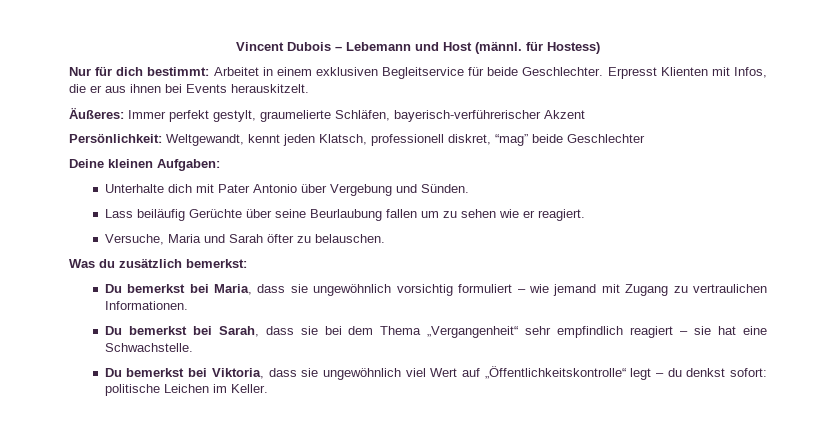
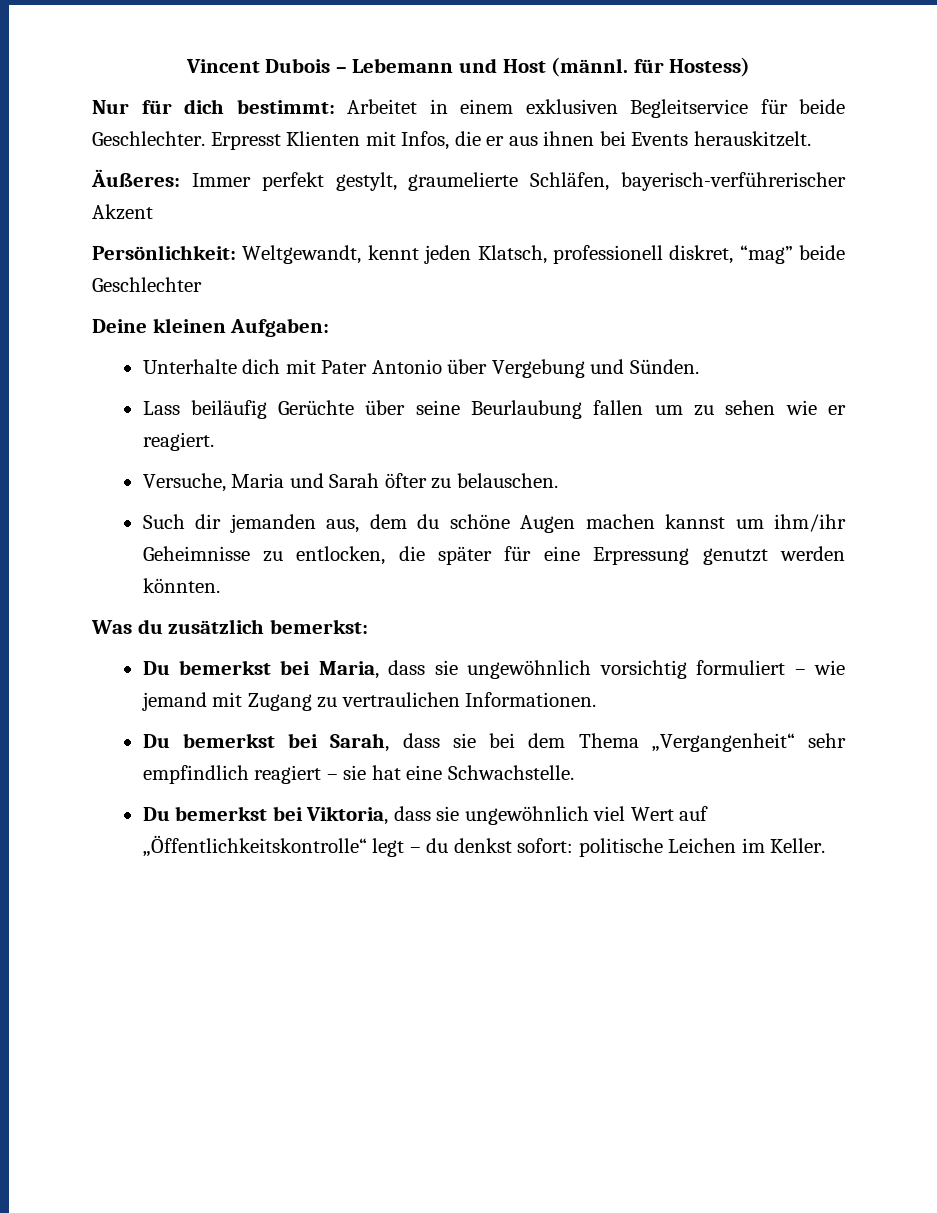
+ Such dir jemanden aus, dem du schöne Augen machen kannst um ihm/ihr Geheimnisse zu entlocken, die später für eine Erpressung genutzt werden könnten.

